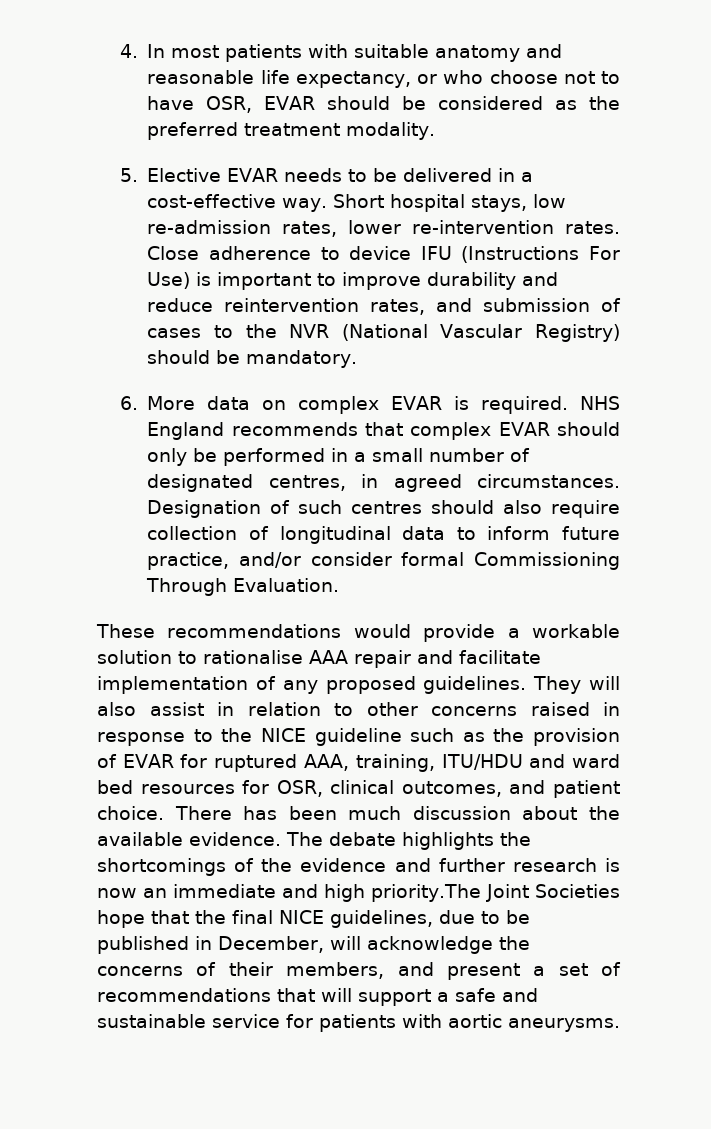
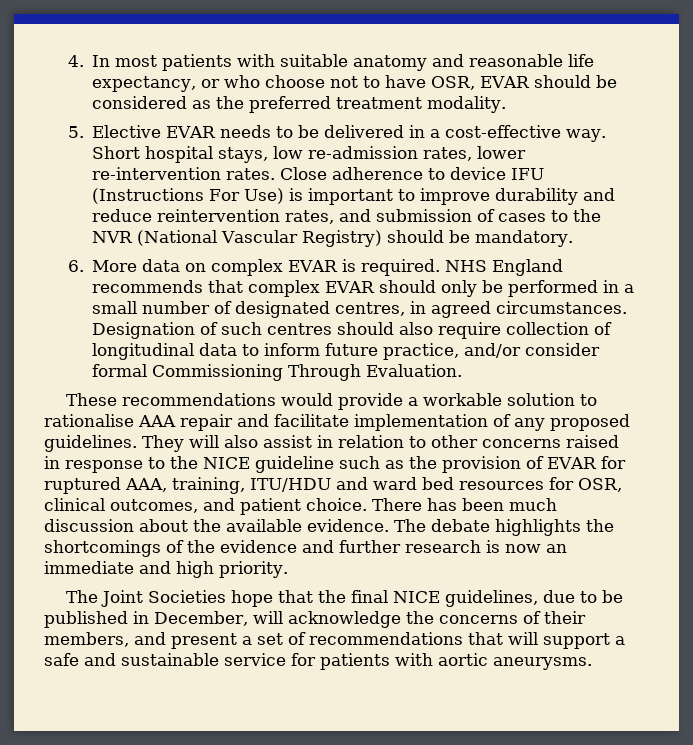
- The debate highlights the shortcomings of the evidence and further research is now an immediate and high priority.The Joint Societies hope that the final NICE guidelines, due to be published in December, will acknowledge the concerns of their members, and present a set of recommendations that will support a safe and sustainable service for patients with aortic aneurysms.
+ The debate highlights the shortcomings of the evidence and further research is now an immediate and high priority.
+ The Joint Societies hope that the final NICE guidelines, due to be published in December, will acknowledge the concerns of their members, and present a set of recommendations that will support a safe and sustainable service for patients with aortic aneurysms.

